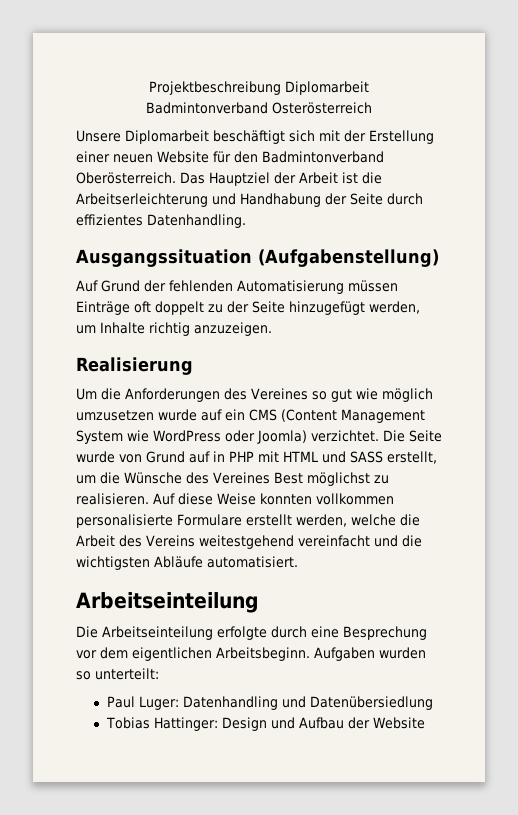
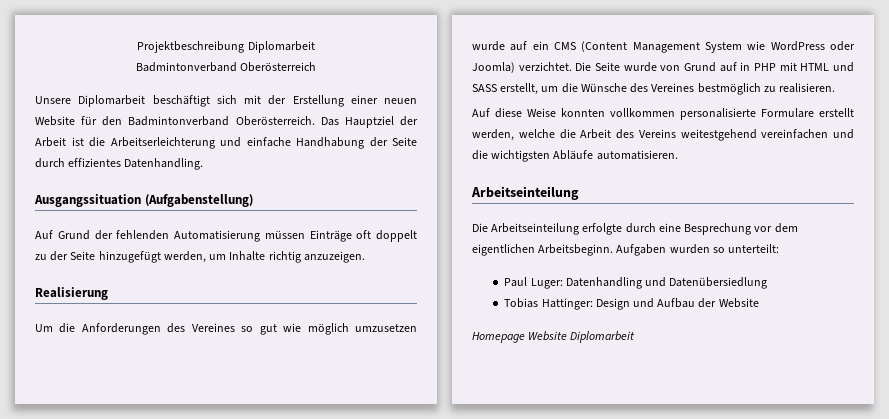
- Badmintonverband Osterösterreich
+ Badmintonverband Oberösterreich
- Das Hauptziel der Arbeit ist die Arbeitserleichterung und Handhabung der Seite durch effizientes Datenhandling.
+ Das Hauptziel der Arbeit ist die Arbeitserleichterung und einfache Handhabung der Seite durch effizientes Datenhandling.
- Die Seite wurde von Grund auf in PHP mit HTML und SASS erstellt, um die Wünsche des Vereines Best möglichst zu realisieren. Auf diese Weise konnten vollkommen personalisierte Formulare erstellt werden, welche die Arbeit des Vereins weitestgehend vereinfacht und die wichtigsten Abläufe automatisiert.
+ Die Seite wurde von Grund auf in PHP mit HTML und SASS erstellt, um die Wünsche des Vereines bestmöglich zu realisieren.
+ Auf diese Weise konnten vollkommen personalisierte Formulare erstellt werden, welche die Arbeit des Vereins weitestgehend vereinfachen und die wichtigsten Abläufe automatisieren.
+ Homepage Website Diplomarbeit

